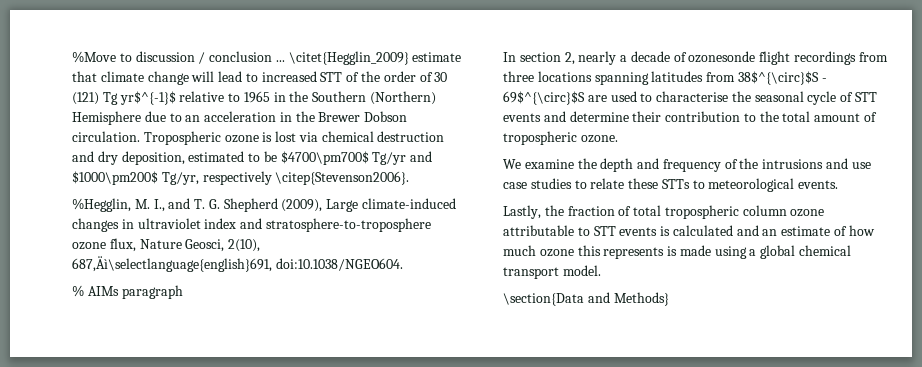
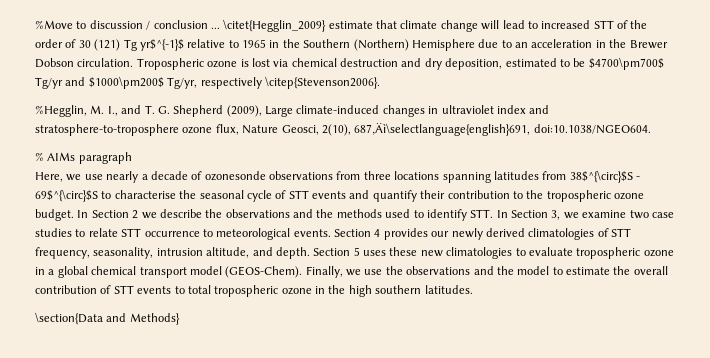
- In section 2, nearly a decade of ozonesonde flight recordings from three locations spanning latitudes from 38$^{\circ}$S - 69$^{\circ}$S are used to characterise the seasonal cycle of STT events and determine their contribution to the total amount of tropospheric ozone.
- We examine the depth and frequency of the intrusions and use case studies to relate these STTs to meteorological events.
- Lastly, the fraction of total tropospheric column ozone attributable to STT events is calculated and an estimate of how much ozone this represents is made using a global chemical transport model.
+ Here, we use nearly a decade of ozonesonde observations from three locations spanning latitudes from 38$^{\circ}$S - 69$^{\circ}$S to characterise the seasonal cycle of STT events and quantify their contribution to the tropospheric ozone budget. In Section 2 we describe the observations and the methods used to identify STT. In Section 3, we examine two case studies to relate STT occurrence to meteorological events. Section 4 provides our newly derived climatologies of STT frequency, seasonality, intrusion altitude, and depth. Section 5 uses these new climatologies to evaluate tropospheric ozone in a global chemical transport model (GEOS-Chem). Finally, we use the observations and the model to estimate the overall contribution of STT events to total tropospheric ozone in the high southern latitudes.

